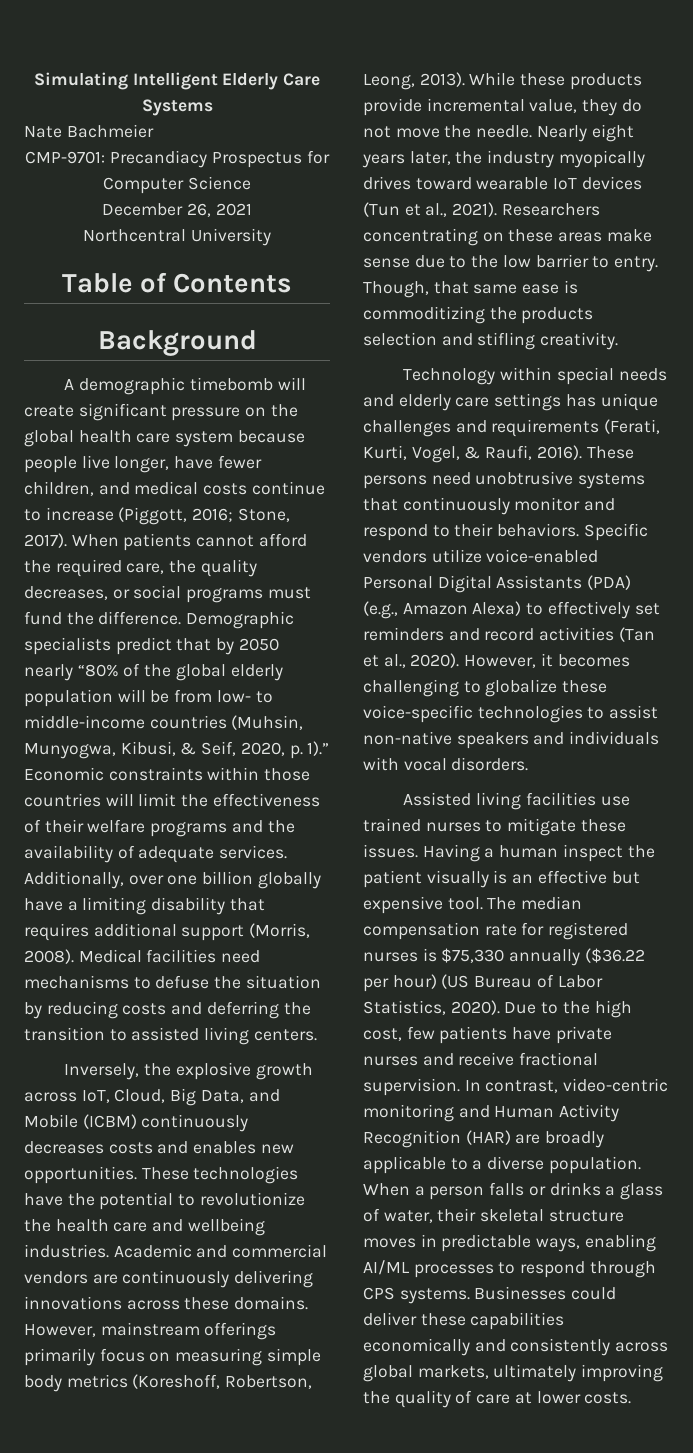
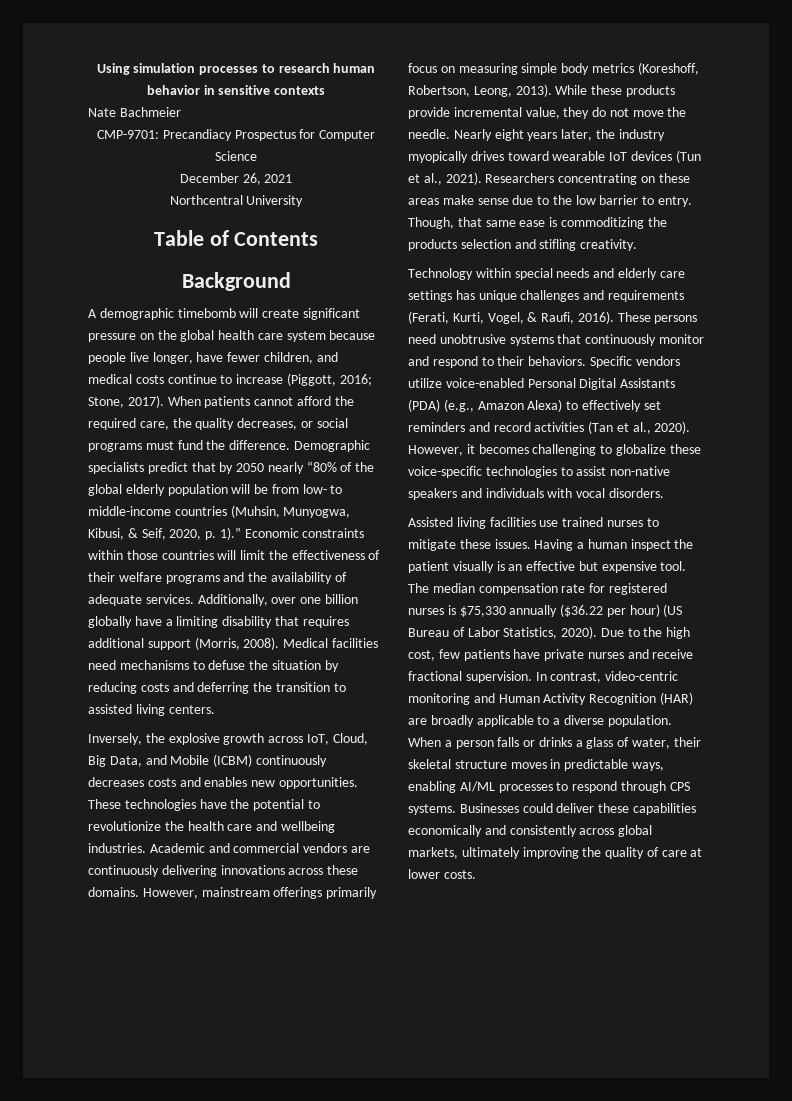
- Simulating Intelligent Elderly Care Systems
+ Using simulation processes to research human behavior in sensitive contexts

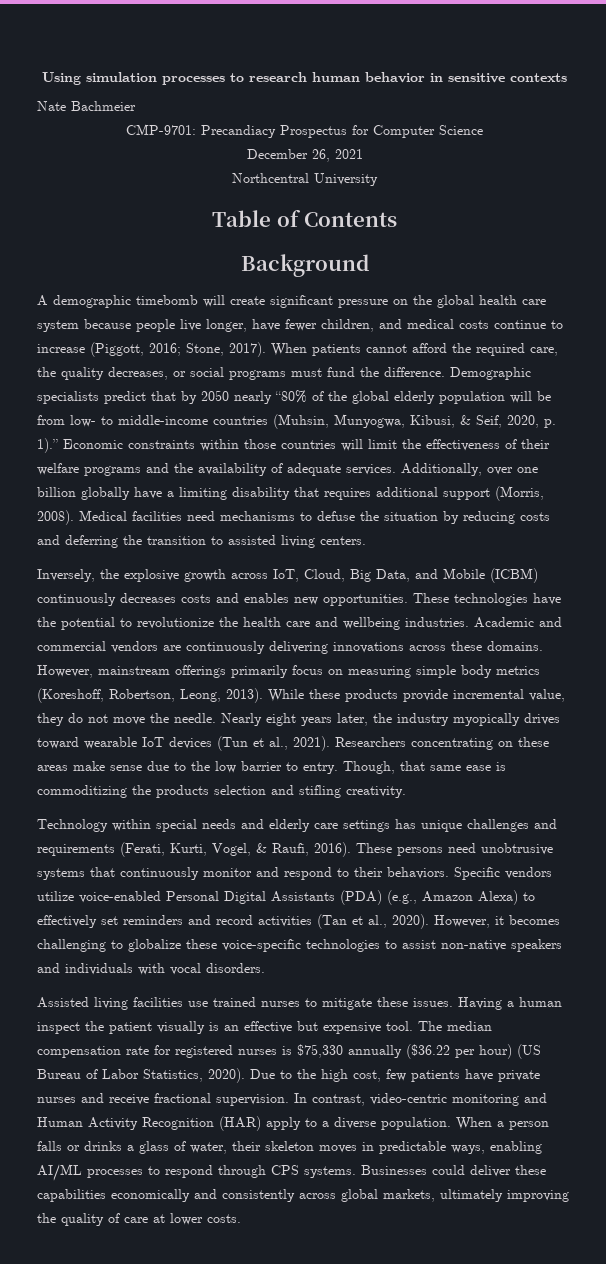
- In contrast, video-centric monitoring and Human Activity Recognition (HAR) are broadly applicable to a diverse population.
+ In contrast, video-centric monitoring and Human Activity Recognition (HAR) apply to a diverse population.
- When a person falls or drinks a glass of water, their skeletal structure moves in predictable ways, enabling AI/ML processes to respond through CPS systems.
+ When a person falls or drinks a glass of water, their skeleton moves in predictable ways, enabling AI/ML processes to respond through CPS systems.

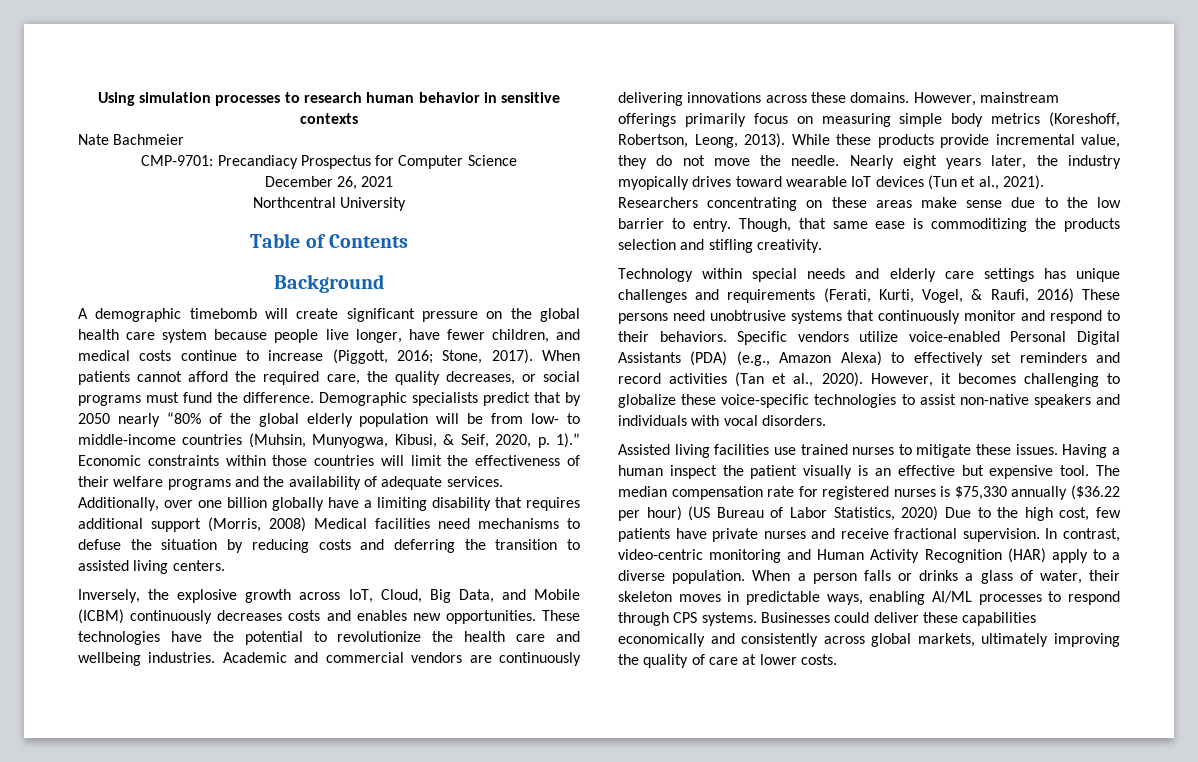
- Additionally, over one billion globally have a limiting disability that requires additional support (Morris, 2008). Medical facilities need mechanisms to defuse the situation by reducing costs and deferring the transition to assisted living centers.
+ Additionally, over one billion globally have a limiting disability that requires additional support (Morris, 2008) Medical facilities need mechanisms to defuse the situation by reducing costs and deferring the transition to assisted living centers.
- Technology within special needs and elderly care settings has unique challenges and requirements (Ferati, Kurti, Vogel, & Raufi, 2016). These persons need unobtrusive systems that continuously monitor and respond to their behaviors.
+ Technology within special needs and elderly care settings has unique challenges and requirements (Ferati, Kurti, Vogel, & Raufi, 2016) These persons need unobtrusive systems that continuously monitor and respond to their behaviors.
- The median compensation rate for registered nurses is $75,330 annually ($36.22 per hour) (US Bureau of Labor Statistics, 2020). Due to the high cost, few patients have private nurses and receive fractional supervision.
+ The median compensation rate for registered nurses is $75,330 annually ($36.22 per hour) (US Bureau of Labor Statistics, 2020) Due to the high cost, few patients have private nurses and receive fractional supervision.

